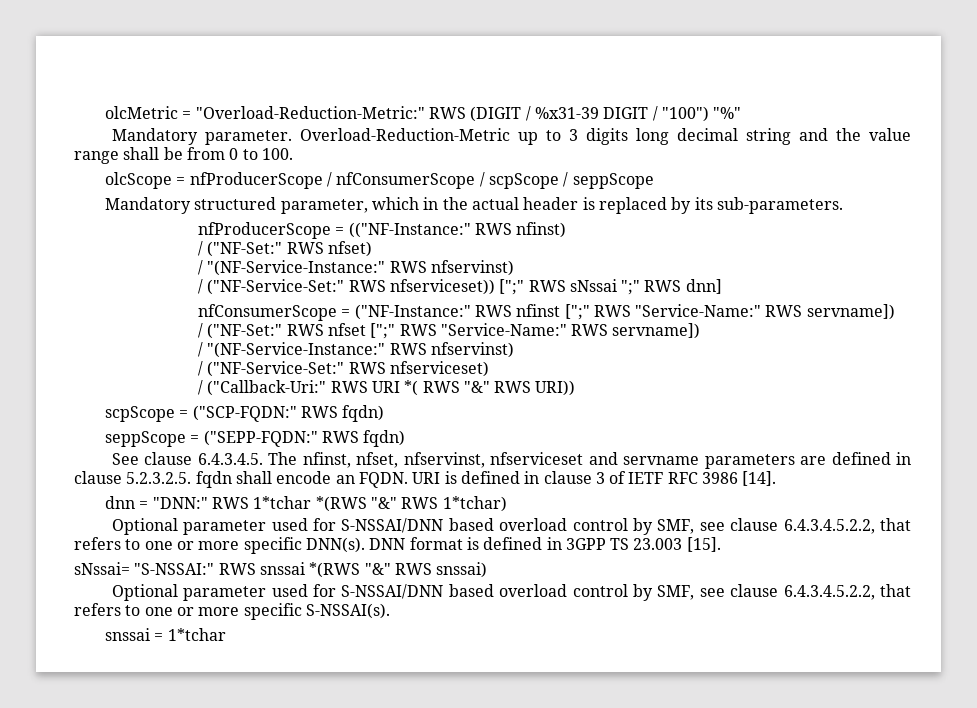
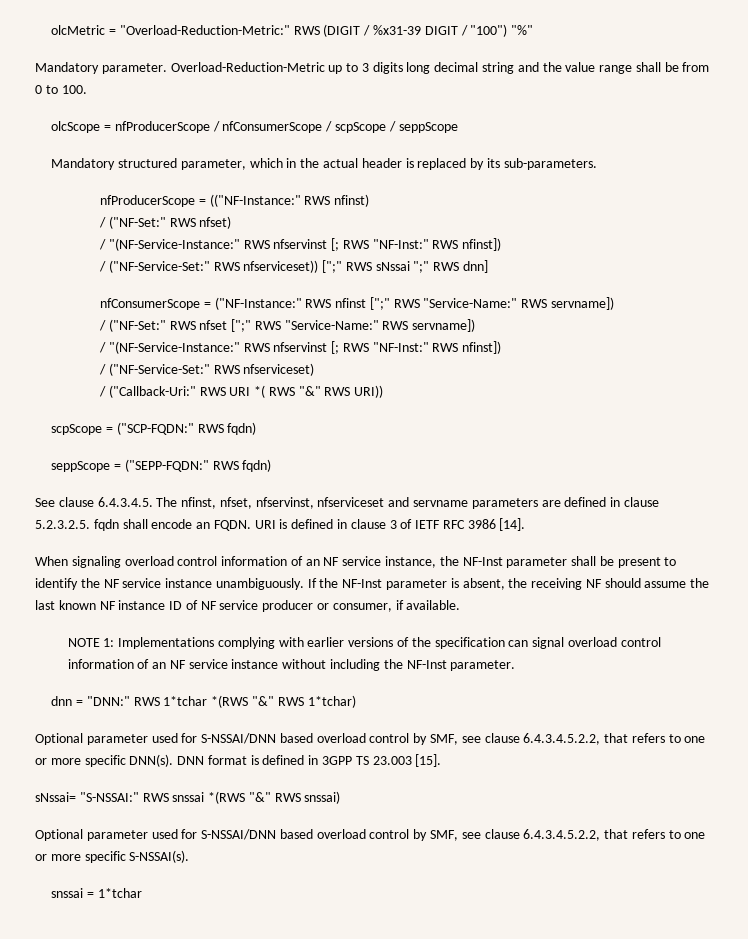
  / ("NF-Set:" RWS nfset)
- / "(NF-Service-Instance:" RWS nfservinst)
+ / "(NF-Service-Instance:" RWS nfservinst [; RWS "NF-Inst:" RWS nfinst])
  / ("NF-Set:" RWS nfset [";" RWS "Service-Name:" RWS servname])
- / "(NF-Service-Instance:" RWS nfservinst)
+ / "(NF-Service-Instance:" RWS nfservinst [; RWS "NF-Inst:" RWS nfinst])
+ When signaling overload control information of an NF service instance, the NF-Inst parameter shall be present to identify the NF service instance unambiguously. If the NF-Inst parameter is absent, the receiving NF should assume the last known NF instance ID of NF service producer or consumer, if available.
+ NOTE 1: Implementations complying with earlier versions of the specification can signal overload control information of an NF service instance without including the NF-Inst parameter.

